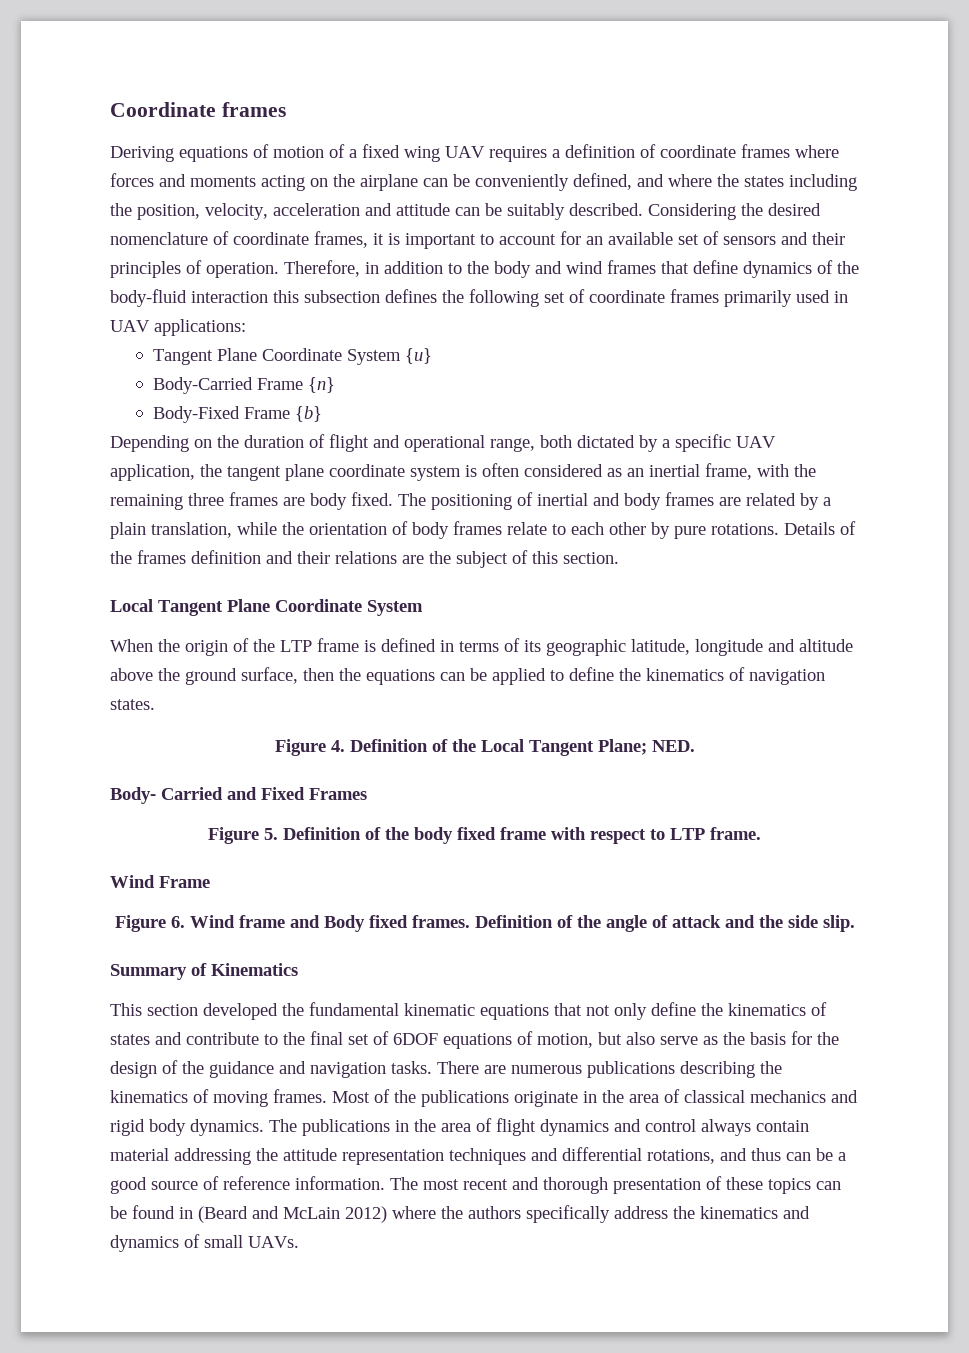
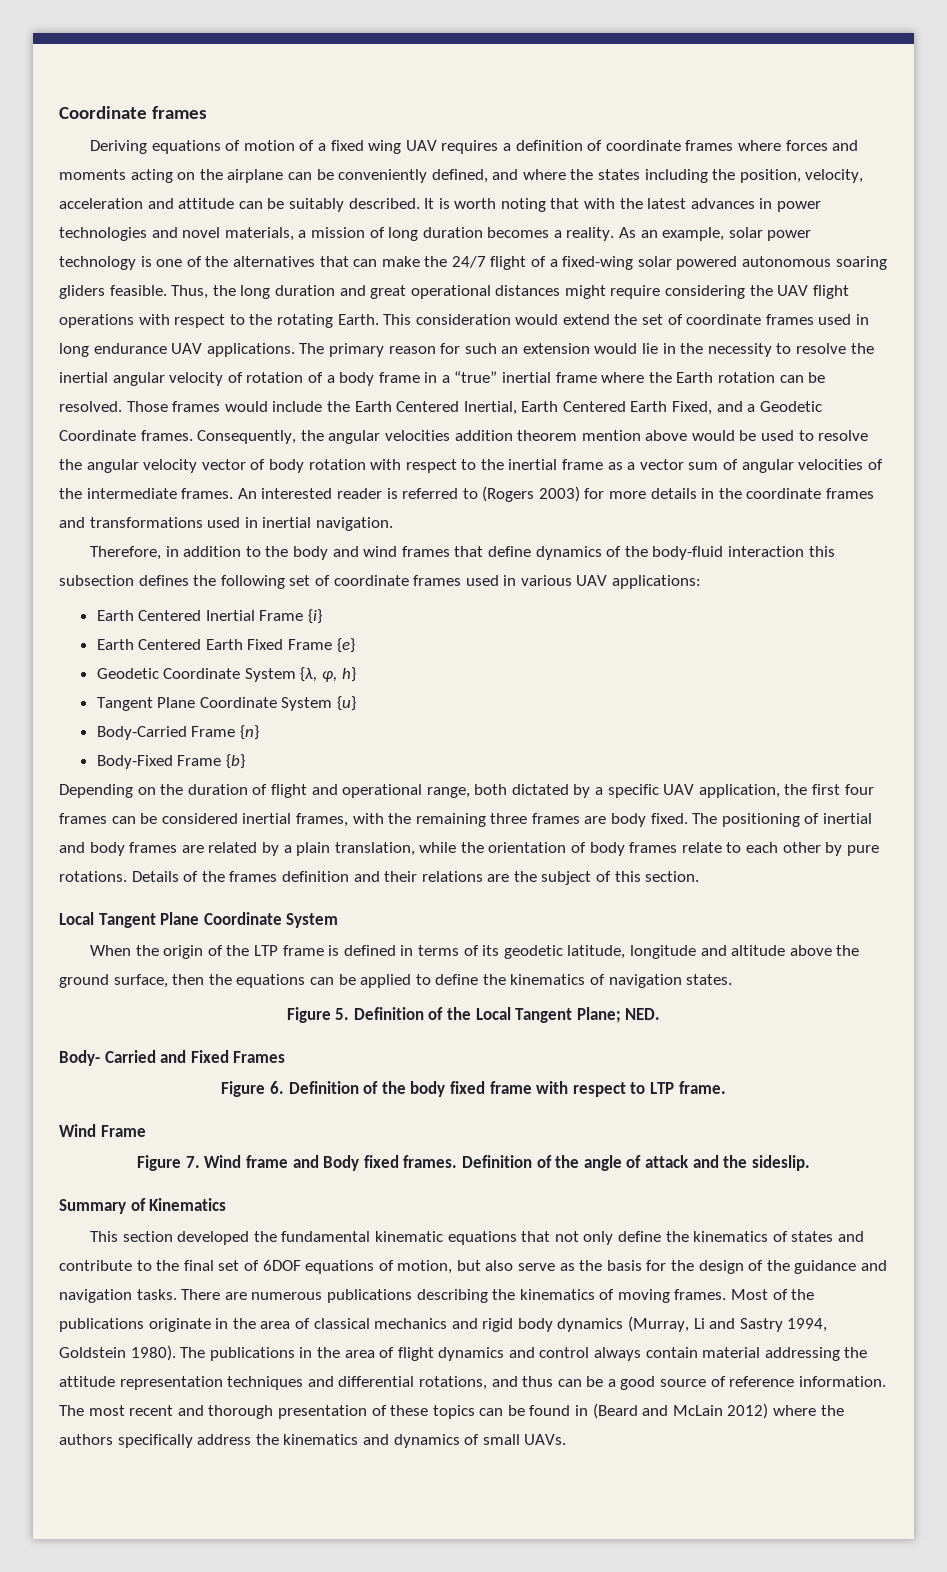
- Considering the desired nomenclature of coordinate frames, it is important to account for an available set of sensors and their principles of operation. Therefore, in addition to the body and wind frames that define dynamics of the body-fluid interaction this subsection defines the following set of coordinate frames primarily used in UAV applications:
+ It is worth noting that with the latest advances in power technologies and novel materials, a mission of long duration becomes a reality. As an example, solar power technology is one of the alternatives that can make the 24/7 flight of a fixed-wing solar powered autonomous soaring gliders feasible. Thus, the long duration and great operational distances might require considering the UAV flight operations with respect to the rotating Earth. This consideration would extend the set of coordinate frames used in long endurance UAV applications. The primary reason for such an extension would lie in the necessity to resolve the inertial angular velocity of rotation of a body frame in a “true” inertial frame where the Earth rotation can be resolved. Those frames would include the Earth Centered Inertial, Earth Centered Earth Fixed, and a Geodetic Coordinate frames. Consequently, the angular velocities addition theorem mention above would be used to resolve the angular velocity vector of body rotation with respect to the inertial frame as a vector sum of angular velocities of the intermediate frames. An interested reader is referred to (Rogers 2003) for more details in the coordinate frames and transformations used in inertial navigation.
+ Therefore, in addition to the body and wind frames that define dynamics of the body-fluid interaction this subsection defines the following set of coordinate frames used in various UAV applications:
+ Earth Centered Inertial Frame {i}
+ Earth Centered Earth Fixed Frame {e}
+ Geodetic Coordinate System {λ, φ, h}
- Depending on the duration of flight and operational range, both dictated by a specific UAV application, the tangent plane coordinate system is often considered as an inertial frame, with the remaining three frames are body fixed.
+ Depending on the duration of flight and operational range, both dictated by a specific UAV application, the first four frames can be considered inertial frames, with the remaining three frames are body fixed.
- When the origin of the LTP frame is defined in terms of its geographic latitude, longitude and altitude above the ground surface, then the equations can be applied to define the kinematics of navigation states.
+ When the origin of the LTP frame is defined in terms of its geodetic latitude, longitude and altitude above the ground surface, then the equations can be applied to define the kinematics of navigation states.
- Figure 4. Definition of the Local Tangent Plane; NED.
+ Figure 5. Definition of the Local Tangent Plane; NED.
- Figure 5. Definition of the body fixed frame with respect to LTP frame.
+ Figure 6. Definition of the body fixed frame with respect to LTP frame.
- Figure 6. Wind frame and Body fixed frames.
+ Figure 7. Wind frame and Body fixed frames.
- Definition of the angle of attack and the side slip.
+ Definition of the angle of attack and the sideslip.
- Most of the publications originate in the area of classical mechanics and rigid body dynamics.
+ Most of the publications originate in the area of classical mechanics and rigid body dynamics (Murray, Li and Sastry 1994, Goldstein 1980).

